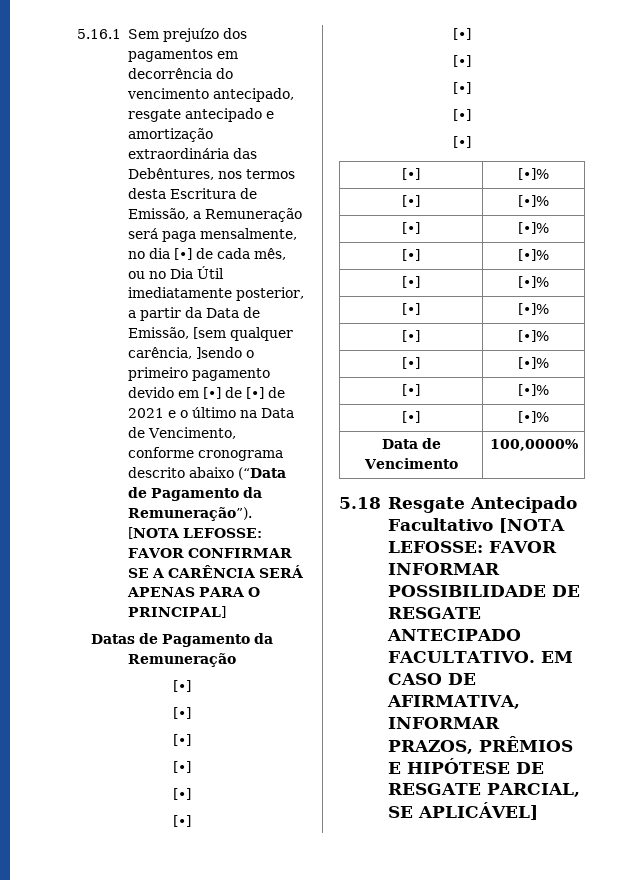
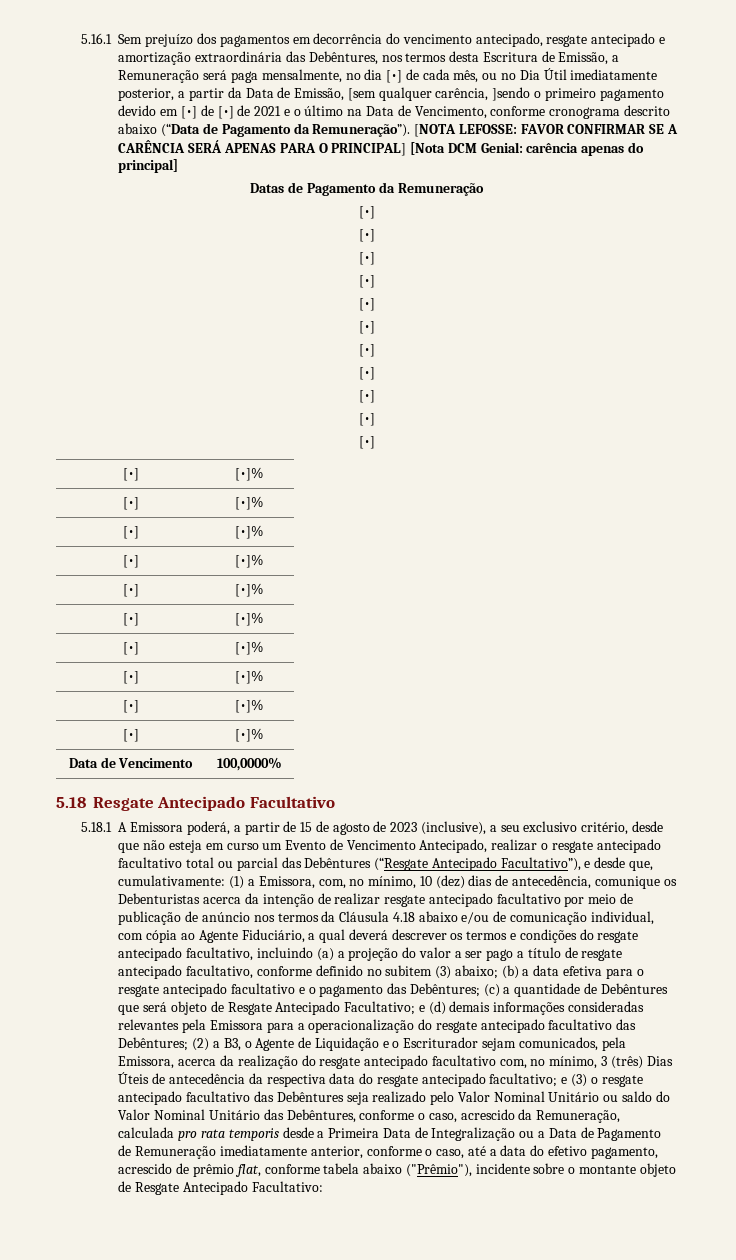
- [NOTA LEFOSSE: FAVOR CONFIRMAR SE A CARÊNCIA SERÁ APENAS PARA O PRINCIPAL]
+ [NOTA LEFOSSE: FAVOR CONFIRMAR SE A CARÊNCIA SERÁ APENAS PARA O PRINCIPAL] [Nota DCM Genial: carência apenas do principal]
- 5.18 Resgate Antecipado Facultativo [NOTA LEFOSSE: FAVOR INFORMAR POSSIBILIDADE DE RESGATE ANTECIPADO FACULTATIVO. EM CASO DE AFIRMATIVA, INFORMAR PRAZOS, PRÊMIOS E HIPÓTESE DE RESGATE PARCIAL, SE APLICÁVEL]
+ 5.18 Resgate Antecipado Facultativo
+ 5.18.1 A Emissora poderá, a partir de 15 de agosto de 2023 (inclusive), a seu exclusivo critério, desde que não esteja em curso um Evento de Vencimento Antecipado, realizar o resgate antecipado facultativo total ou parcial das Debêntures (“Resgate Antecipado Facultativo”), e desde que, cumulativamente: (1) a Emissora, com, no mínimo, 10 (dez) dias de antecedência, comunique os Debenturistas acerca da intenção de realizar resgate antecipado facultativo por meio de publicação de anúncio nos termos da Cláusula 4.18 abaixo e/ou de comunicação individual, com cópia ao Agente Fiduciário, a qual deverá descrever os termos e condições do resgate antecipado facultativo, incluindo (a) a projeção do valor a ser pago a título de resgate antecipado facultativo, conforme definido no subitem (3) abaixo; (b) a data efetiva para o resgate antecipado facultativo e o pagamento das Debêntures; (c) a quantidade de Debêntures que será objeto de Resgate Antecipado Facultativo; e (d) demais informações consideradas relevantes pela Emissora para a operacionalização do resgate antecipado facultativo das Debêntures; (2) a B3, o Agente de Liquidação e o Escriturador sejam comunicados, pela Emissora, acerca da realização do resgate antecipado facultativo com, no mínimo, 3 (três) Dias Úteis de antecedência da respectiva data do resgate antecipado facultativo; e (3) o resgate antecipado facultativo das Debêntures seja realizado pelo Valor Nominal Unitário ou saldo do Valor Nominal Unitário das Debêntures, conforme o caso, acrescido da Remuneração, calculada pro rata temporis desde a Primeira Data de Integralização ou a Data de Pagamento de Remuneração imediatamente anterior, conforme o caso, até a data do efetivo pagamento, acrescido de prêmio flat, conforme tabela abaixo ("Prêmio"), incidente sobre o montante objeto de Resgate Antecipado Facultativo:

